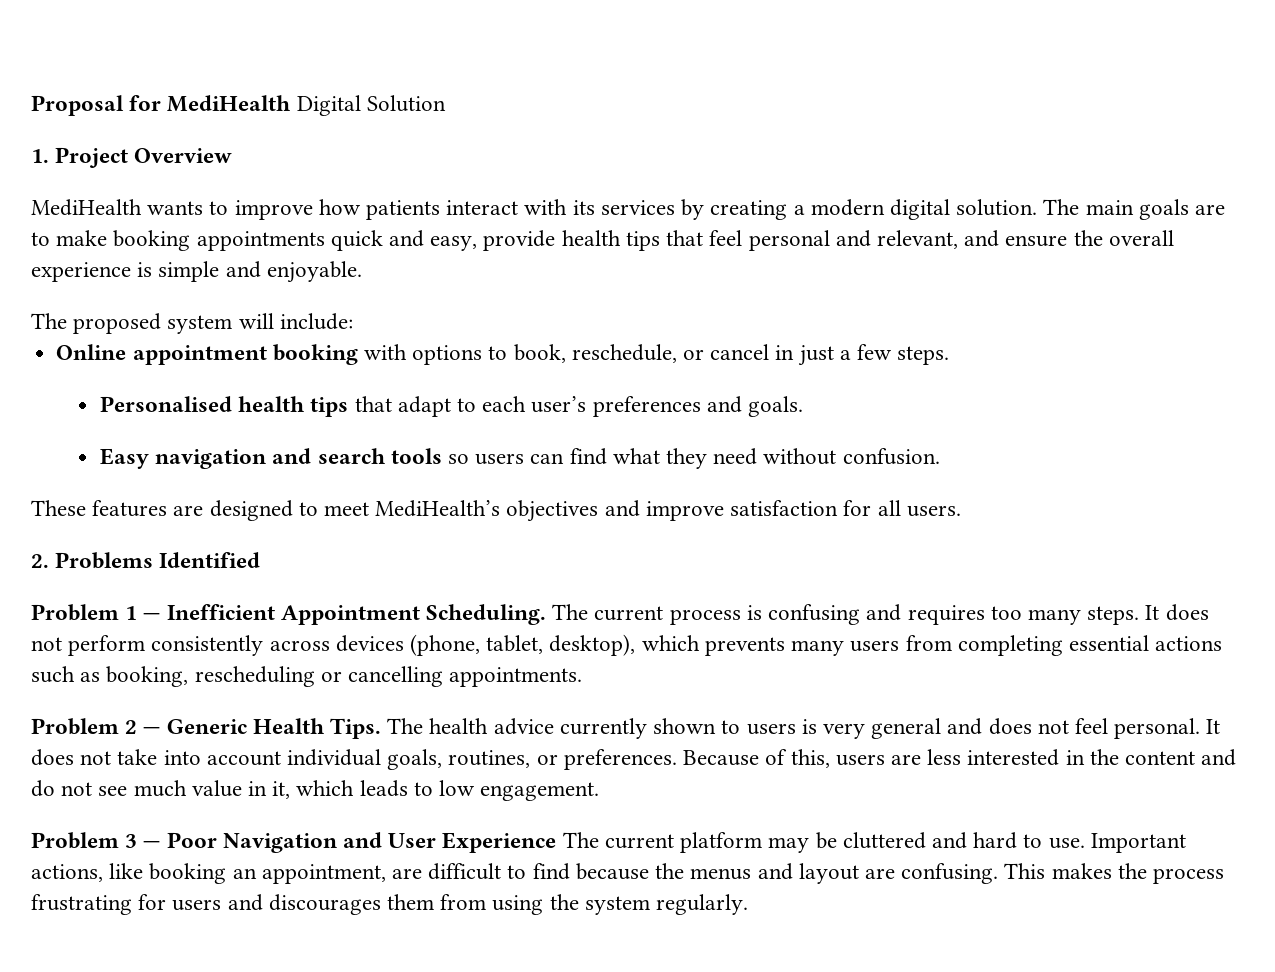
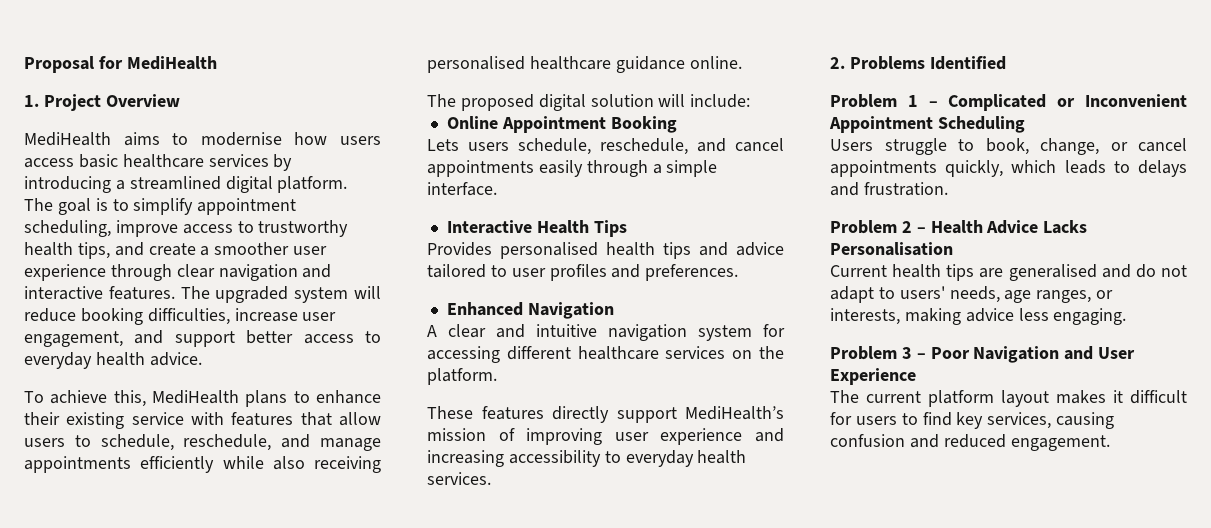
- Proposal for MediHealth Digital Solution
+ Proposal for MediHealth
- MediHealth wants to improve how patients interact with its services by creating a modern digital solution. The main goals are to make booking appointments quick and easy, provide health tips that feel personal and relevant, and ensure the overall experience is simple and enjoyable.
+ MediHealth aims to modernise how users access basic healthcare services by introducing a streamlined digital platform. The goal is to simplify appointment scheduling, improve access to trustworthy health tips, and create a smoother user experience through clear navigation and interactive features. The upgraded system will reduce booking difficulties, increase user engagement, and support better access to everyday health advice.
+ To achieve this, MediHealth plans to enhance their existing service with features that allow users to schedule, reschedule, and manage appointments efficiently while also receiving personalised healthcare guidance online.
- The proposed system will include:
+ The proposed digital solution will include:
- Online appointment booking with options to book, reschedule, or cancel in just a few steps.
- Personalised health tips that adapt to each user’s preferences and goals.
- Easy navigation and search tools so users can find what they need without confusion.
- These features are designed to meet MediHealth’s objectives and improve satisfaction for all users.
+ Online Appointment Booking
+ Lets users schedule, reschedule, and cancel appointments easily through a simple interface.
+ Interactive Health Tips
+ Provides personalised health tips and advice tailored to user profiles and preferences.
+ Enhanced Navigation
+ A clear and intuitive navigation system for accessing different healthcare services on the platform.
+ These features directly support MediHealth’s mission of improving user experience and increasing accessibility to everyday health services.
- Problem 1 — Inefficient Appointment Scheduling. The current process is confusing and requires too many steps. It does not perform consistently across devices (phone, tablet, desktop), which prevents many users from completing essential actions such as booking, rescheduling or cancelling appointments.
- Problem 2 — Generic Health Tips. The health advice currently shown to users is very general and does not feel personal. It does not take into account individual goals, routines, or preferences. Because of this, users are less interested in the content and do not see much value in it, which leads to low engagement.
+ Problem 1 – Complicated or Inconvenient Appointment Scheduling
+ Users struggle to book, change, or cancel appointments quickly, which leads to delays and frustration.
+ Problem 2 – Health Advice Lacks Personalisation
+ Current health tips are generalised and do not adapt to users' needs, age ranges, or interests, making advice less engaging.
- Problem 3 — Poor Navigation and User Experience The current platform may be cluttered and hard to use. Important actions, like booking an appointment, are difficult to find because the menus and layout are confusing. This makes the process frustrating for users and discourages them from using the system regularly.
+ Problem 3 – Poor Navigation and User Experience
+ The current platform layout makes it difficult for users to find key services, causing confusion and reduced engagement.

